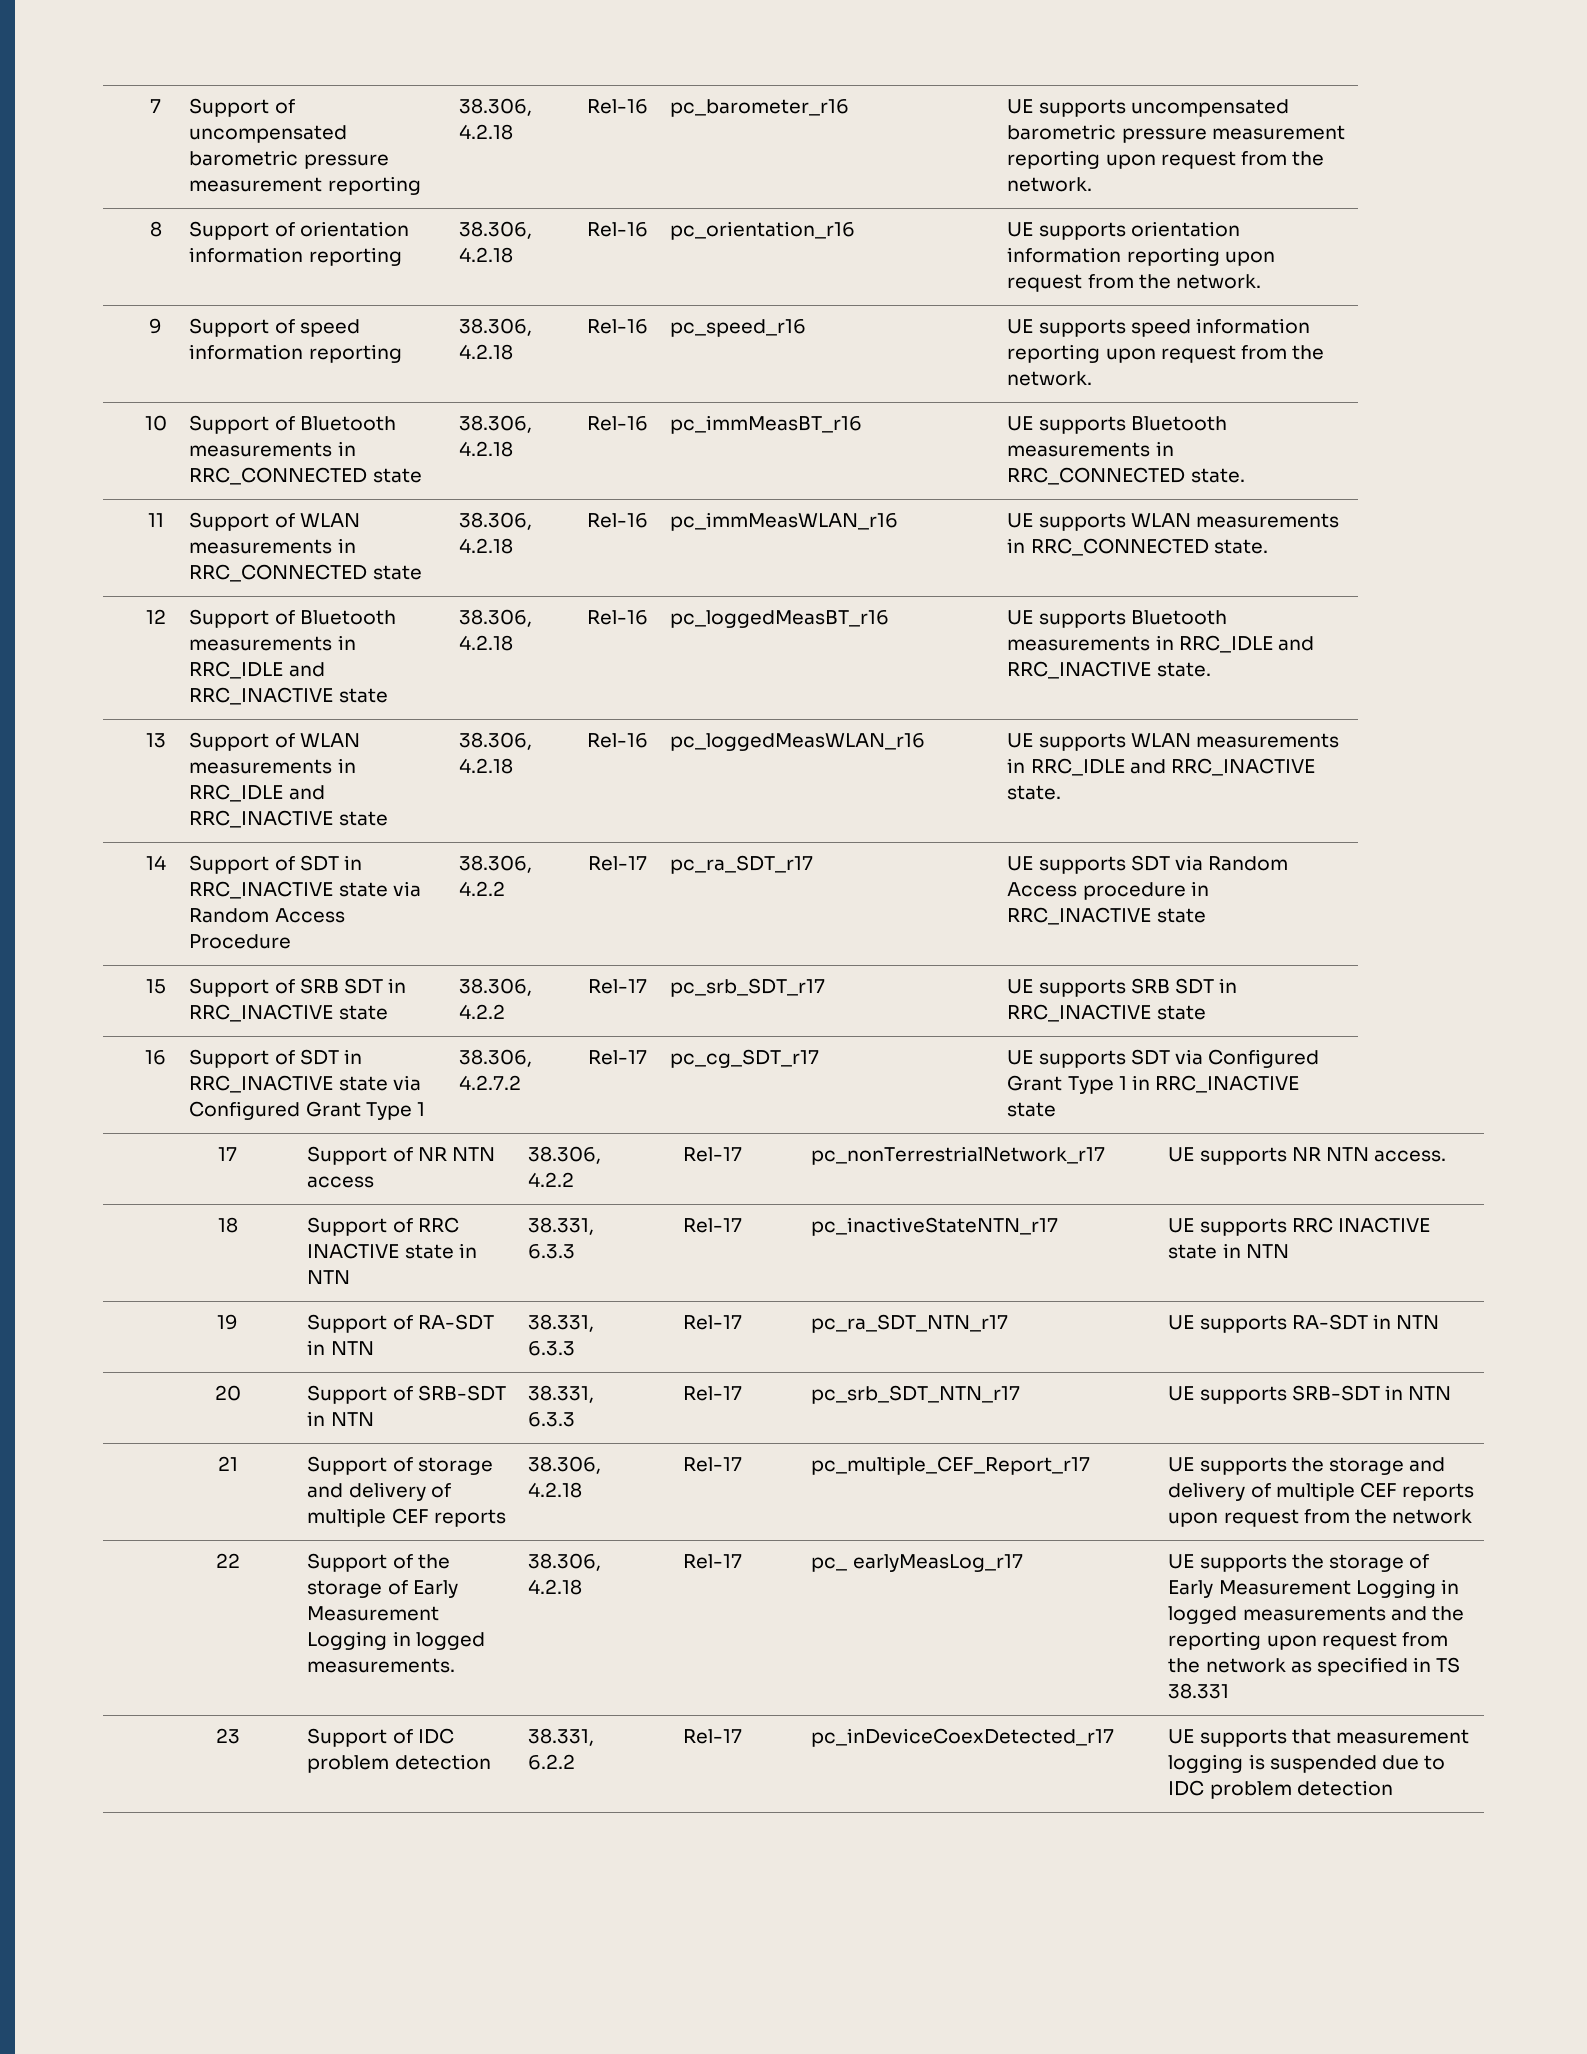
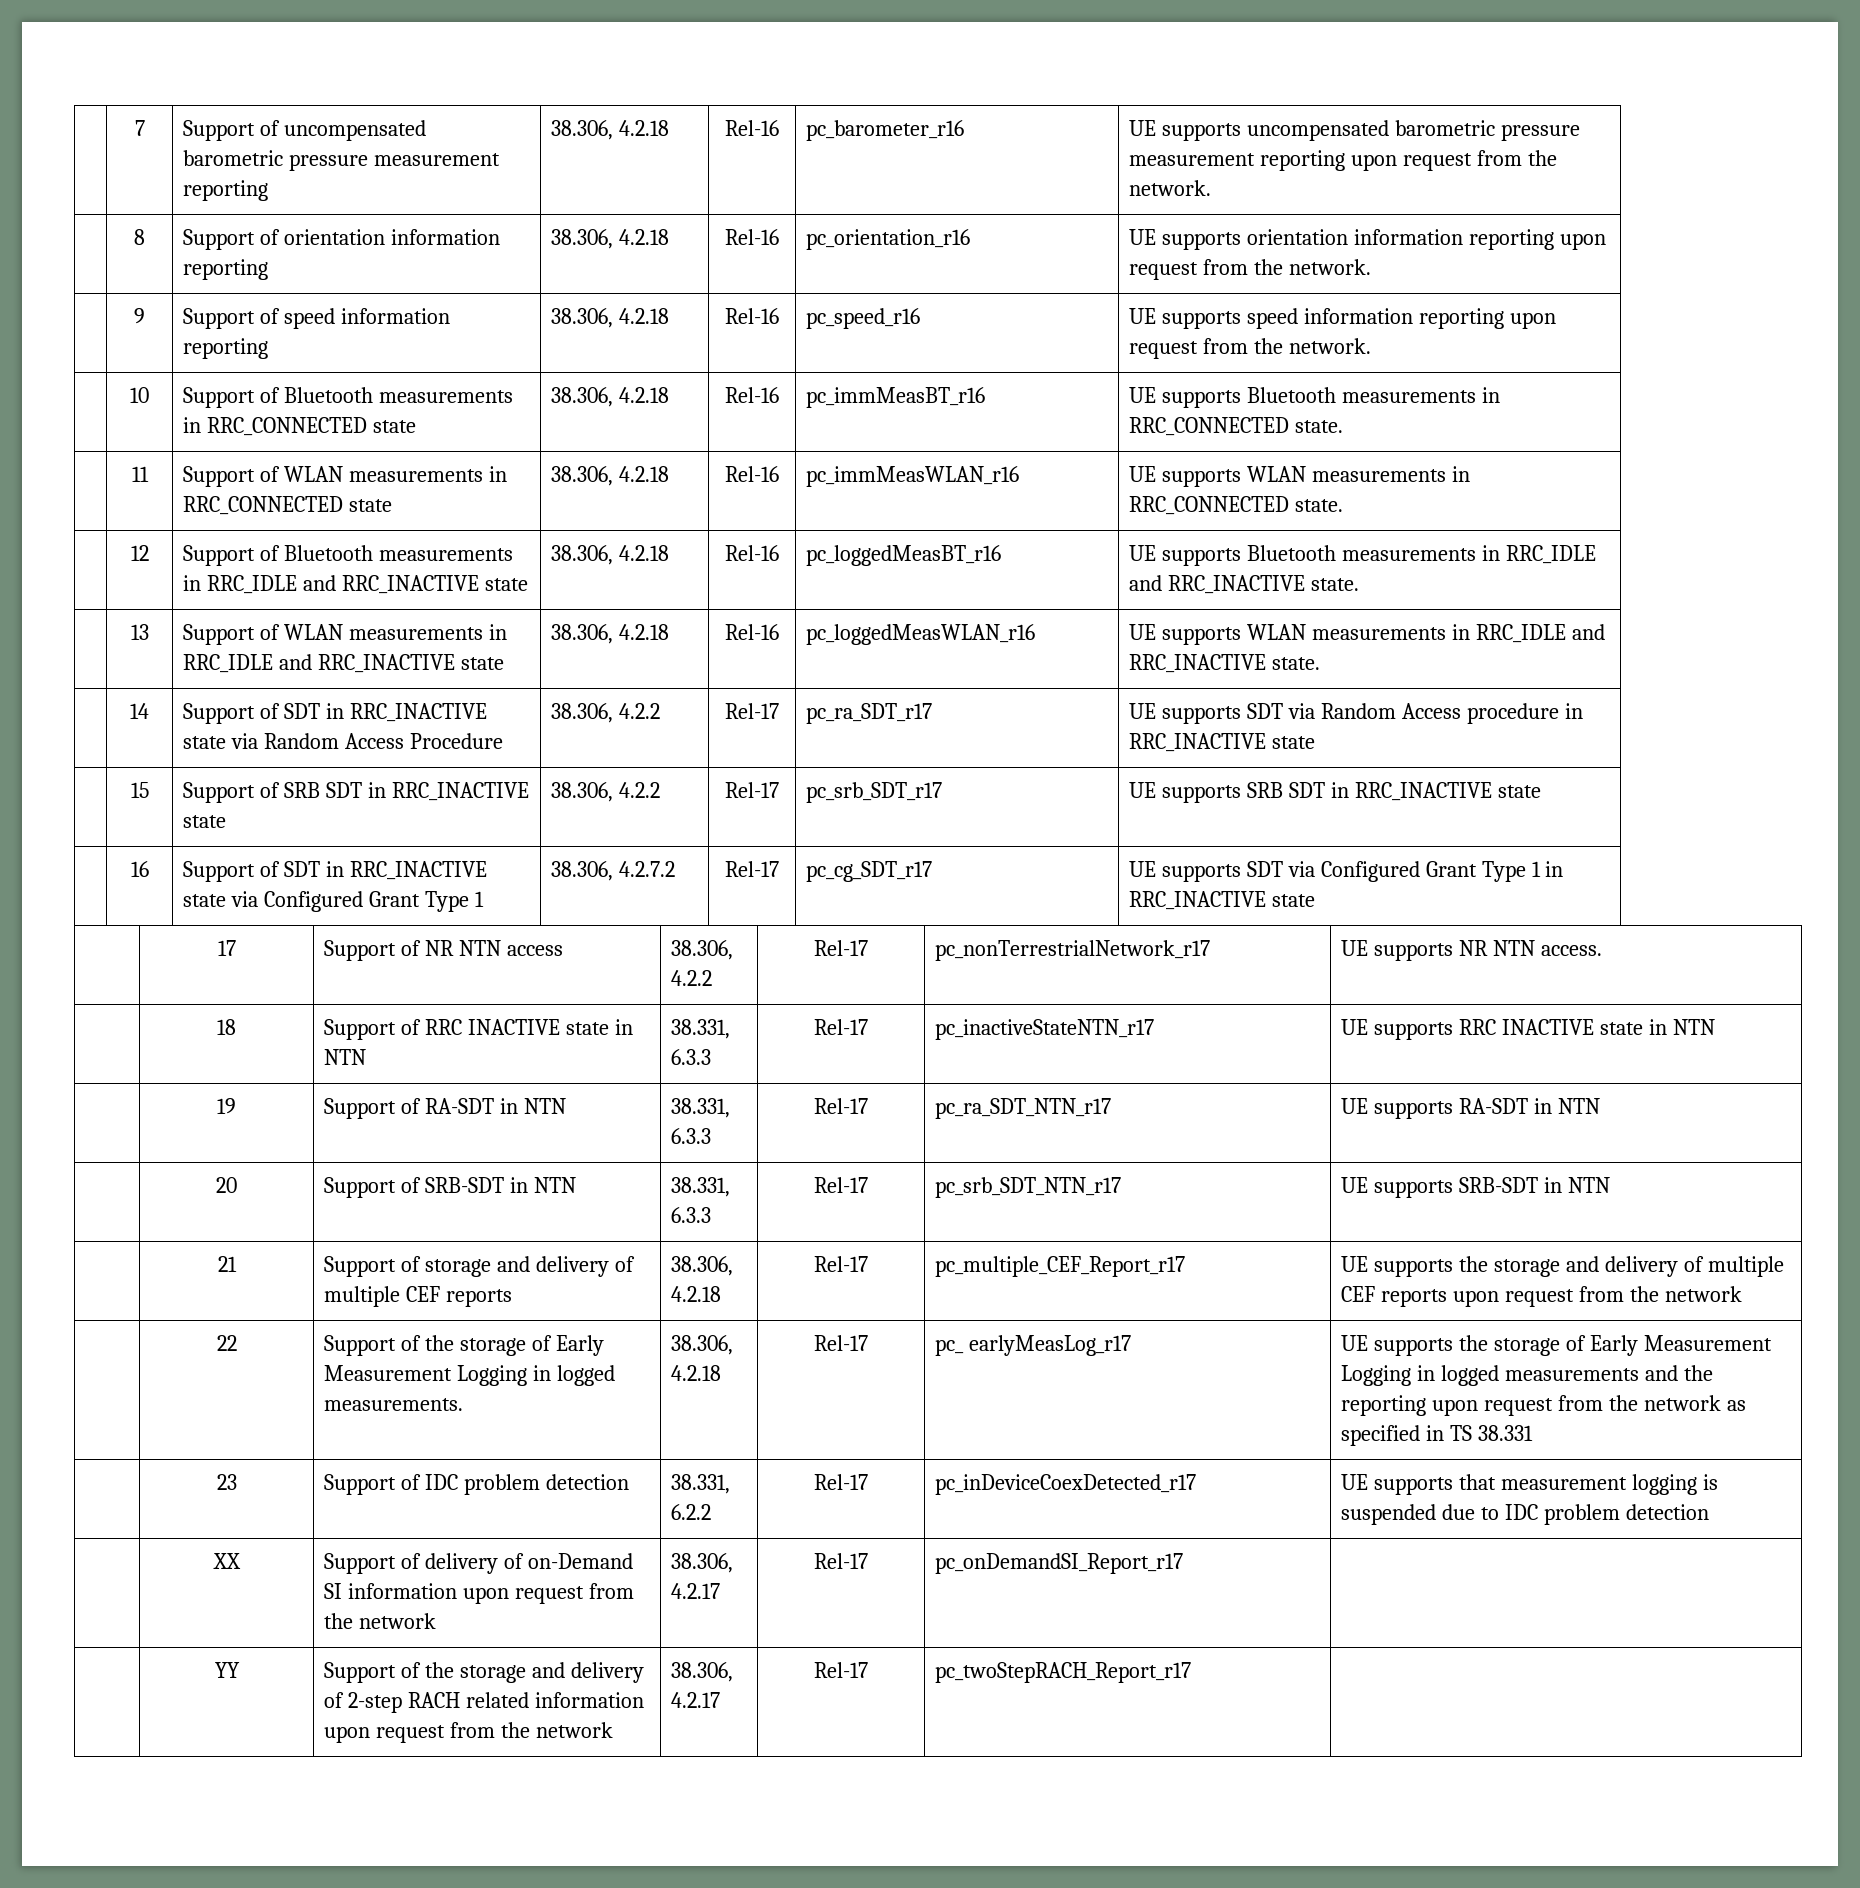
+ | XX | Support of delivery of on-Demand SI information upon request from the network | 38.306, 4.2.17 | Rel-17 | pc_onDemandSI_Report_r17 |
+ | YY | Support of the storage and delivery of 2-step RACH related information upon request from the network | 38.306, 4.2.17 | Rel-17 | pc_twoStepRACH_Report_r17 |

